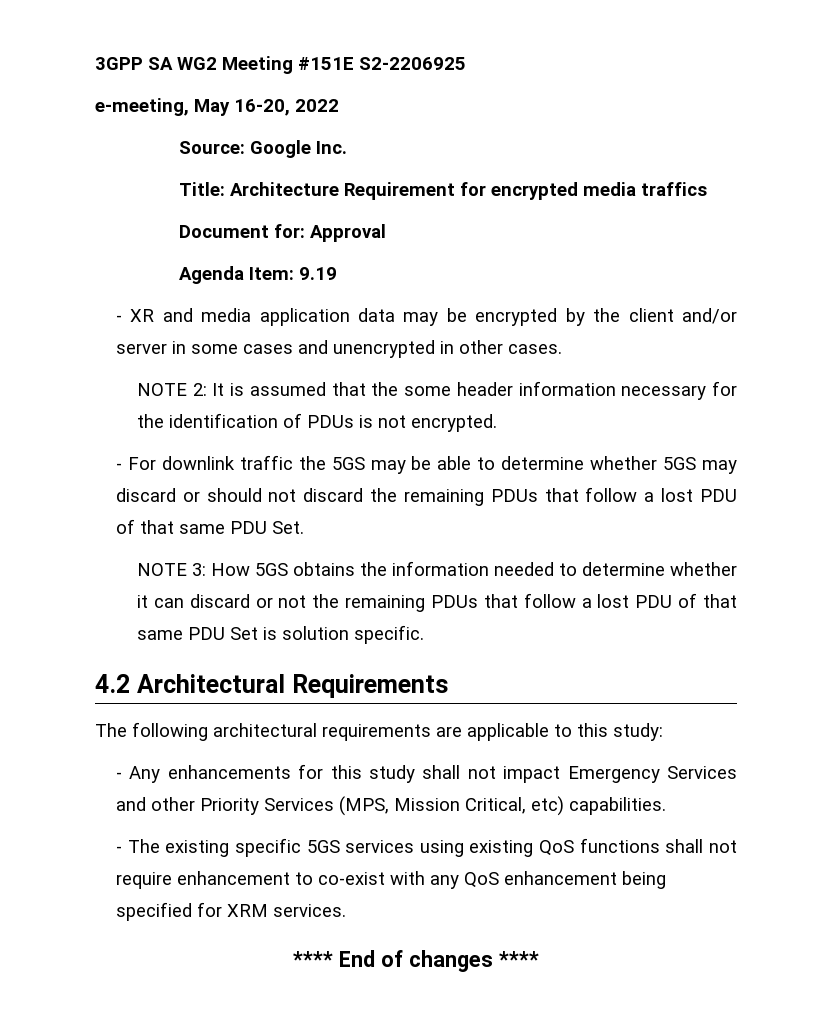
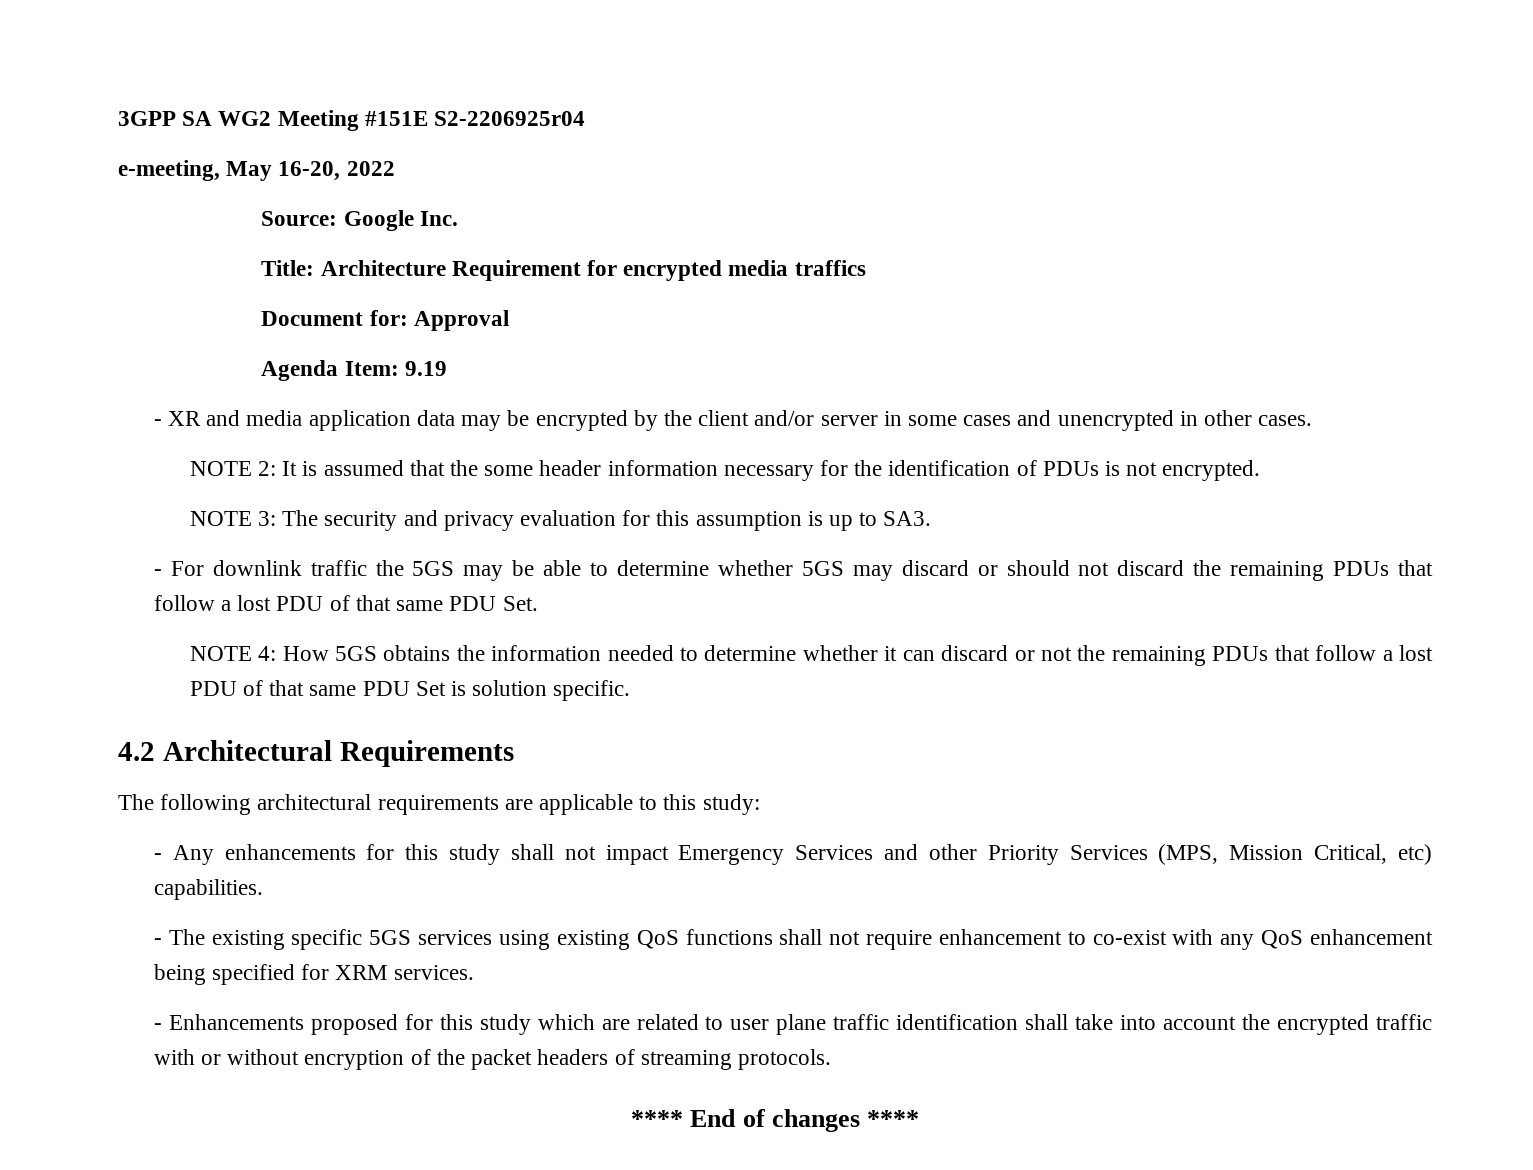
- 3GPP SA WG2 Meeting #151E S2-2206925
+ 3GPP SA WG2 Meeting #151E S2-2206925r04
+ NOTE 3: The security and privacy evaluation for this assumption is up to SA3.
- NOTE 3: How 5GS obtains the information needed to determine whether it can discard or not the remaining PDUs that follow a lost PDU of that same PDU Set is solution specific.
+ NOTE 4: How 5GS obtains the information needed to determine whether it can discard or not the remaining PDUs that follow a lost PDU of that same PDU Set is solution specific.
+ - Enhancements proposed for this study which are related to user plane traffic identification shall take into account the encrypted traffic with or without encryption of the packet headers of streaming protocols.

